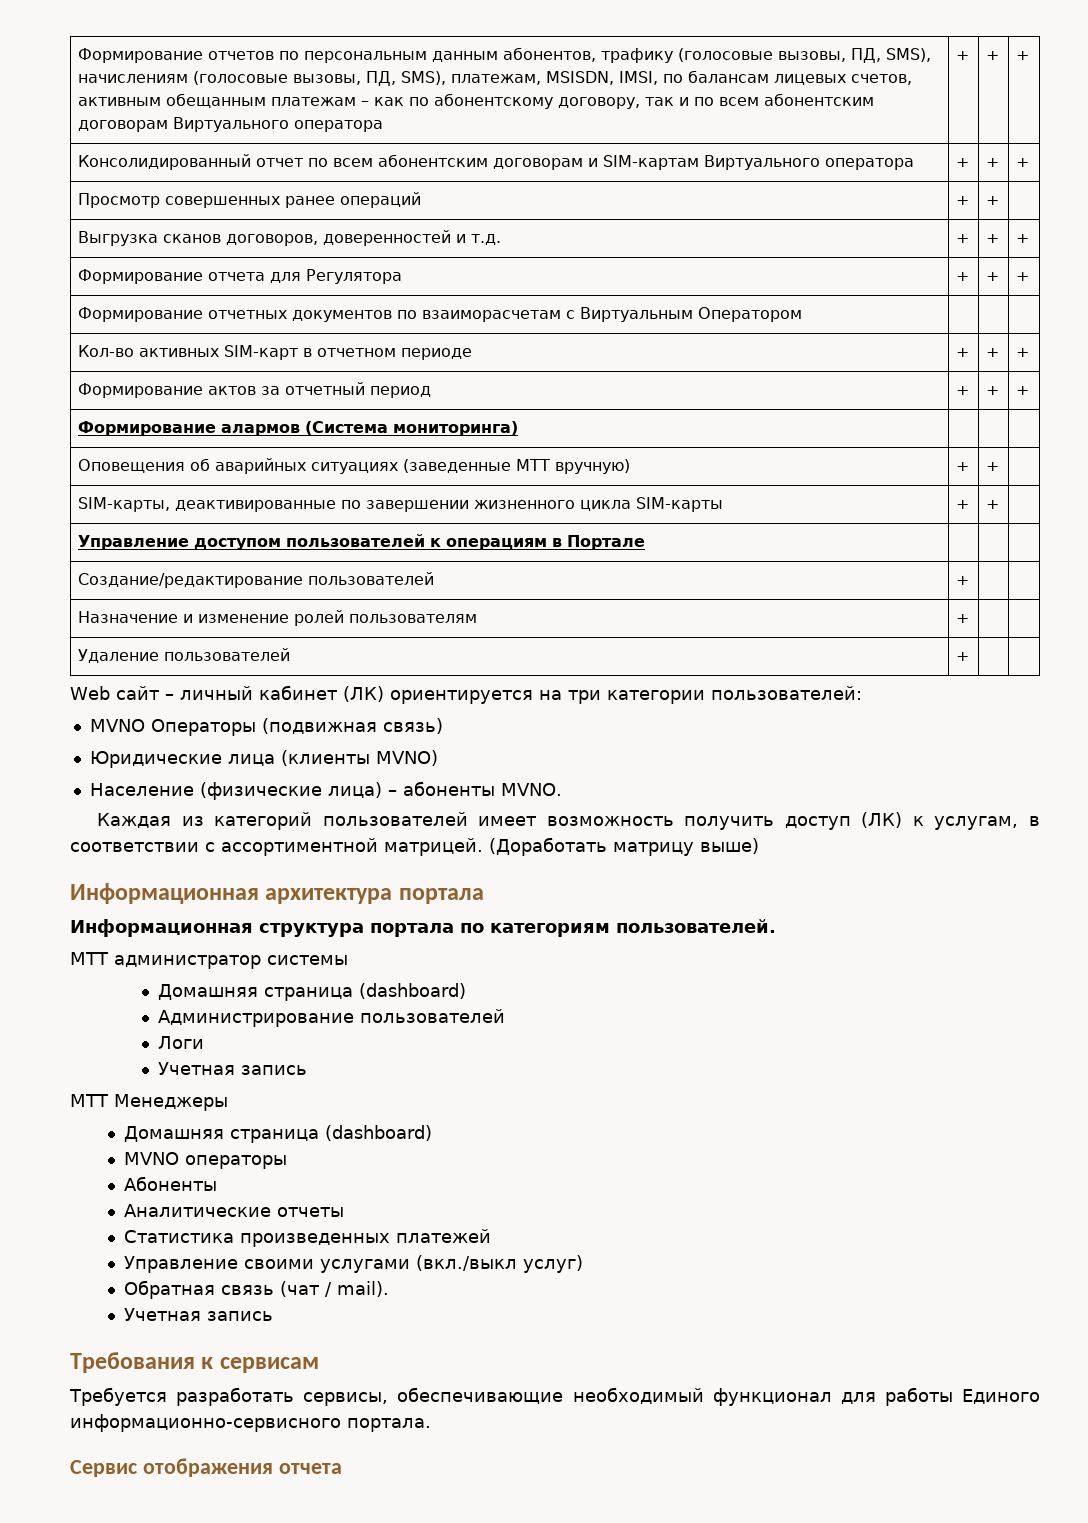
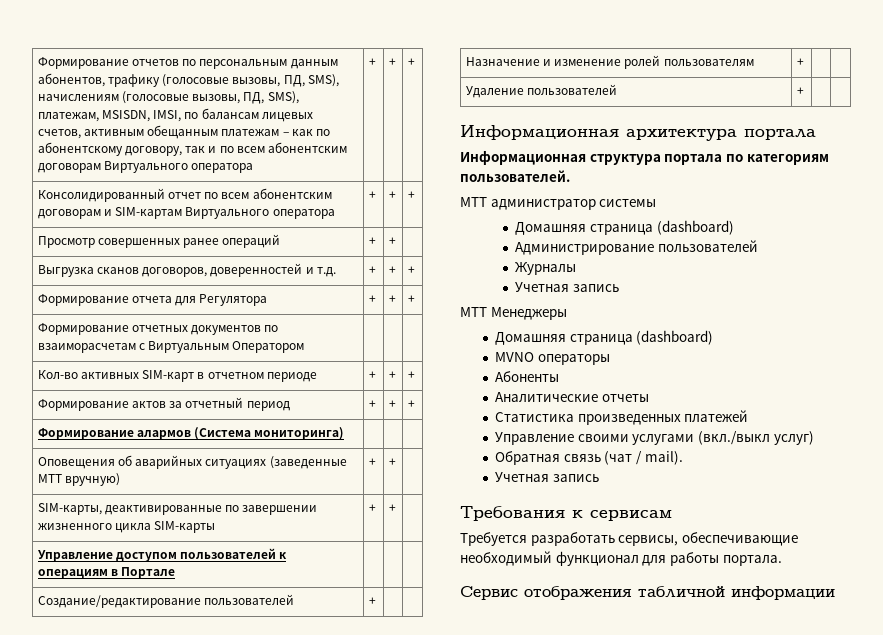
- Web сайт – личный кабинет (ЛК) ориентируется на три категории пользователей:
- MVNO Операторы (подвижная связь)
- Юридические лица (клиенты MVNO)
- Население (физические лица) – абоненты MVNO.
- Каждая из категорий пользователей имеет возможность получить доступ (ЛК) к услугам, в соответствии с ассортиментной матрицей. (Доработать матрицу выше)
- Логи
+ Журналы
- Требуется разработать сервисы, обеспечивающие необходимый функционал для работы Единого информационно-сервисного портала.
+ Требуется разработать сервисы, обеспечивающие необходимый функционал для работы портала.
- Сервис отображения отчета
+ Сервис отображения табличной информации

